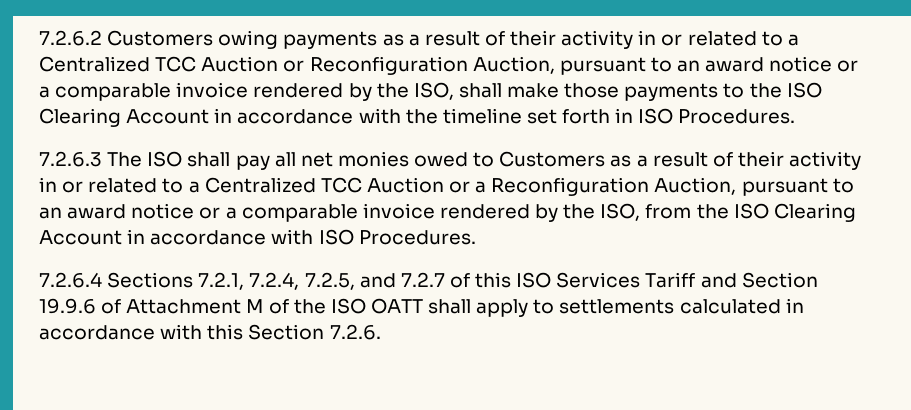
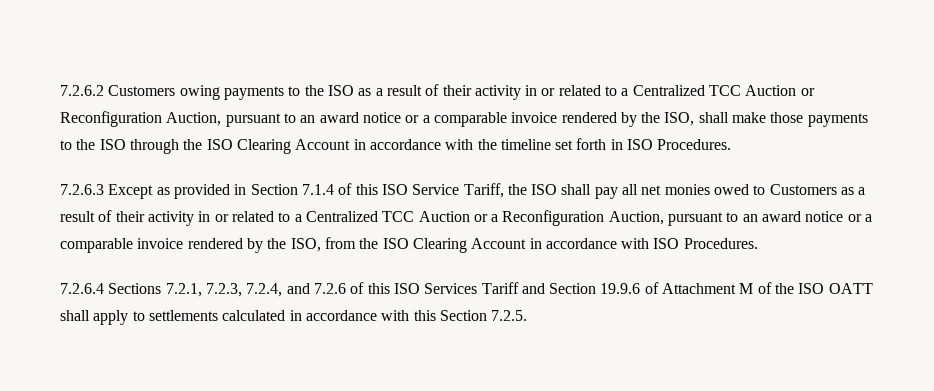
- 7.2.6.2 Customers owing payments as a result of their activity in or related to a Centralized TCC Auction or Reconfiguration Auction, pursuant to an award notice or a comparable invoice rendered by the ISO, shall make those payments to the ISO Clearing Account in accordance with the timeline set forth in ISO Procedures.
+ 7.2.6.2 Customers owing payments to the ISO as a result of their activity in or related to a Centralized TCC Auction or Reconfiguration Auction, pursuant to an award notice or a comparable invoice rendered by the ISO, shall make those payments to the ISO through the ISO Clearing Account in accordance with the timeline set forth in ISO Procedures.
- 7.2.6.3 The ISO shall pay all net monies owed to Customers as a result of their activity in or related to a Centralized TCC Auction or a Reconfiguration Auction, pursuant to an award notice or a comparable invoice rendered by the ISO, from the ISO Clearing Account in accordance with ISO Procedures.
+ 7.2.6.3 Except as provided in Section 7.1.4 of this ISO Service Tariff, the ISO shall pay all net monies owed to Customers as a result of their activity in or related to a Centralized TCC Auction or a Reconfiguration Auction, pursuant to an award notice or a comparable invoice rendered by the ISO, from the ISO Clearing Account in accordance with ISO Procedures.
- 7.2.6.4 Sections 7.2.1, 7.2.4, 7.2.5, and 7.2.7 of this ISO Services Tariff and Section 19.9.6 of Attachment M of the ISO OATT shall apply to settlements calculated in accordance with this Section 7.2.6.
+ 7.2.6.4 Sections 7.2.1, 7.2.3, 7.2.4, and 7.2.6 of this ISO Services Tariff and Section 19.9.6 of Attachment M of the ISO OATT shall apply to settlements calculated in accordance with this Section 7.2.5.

